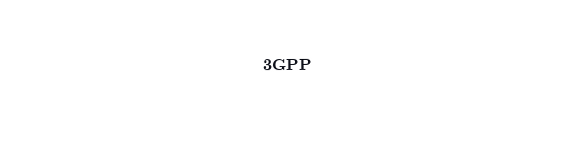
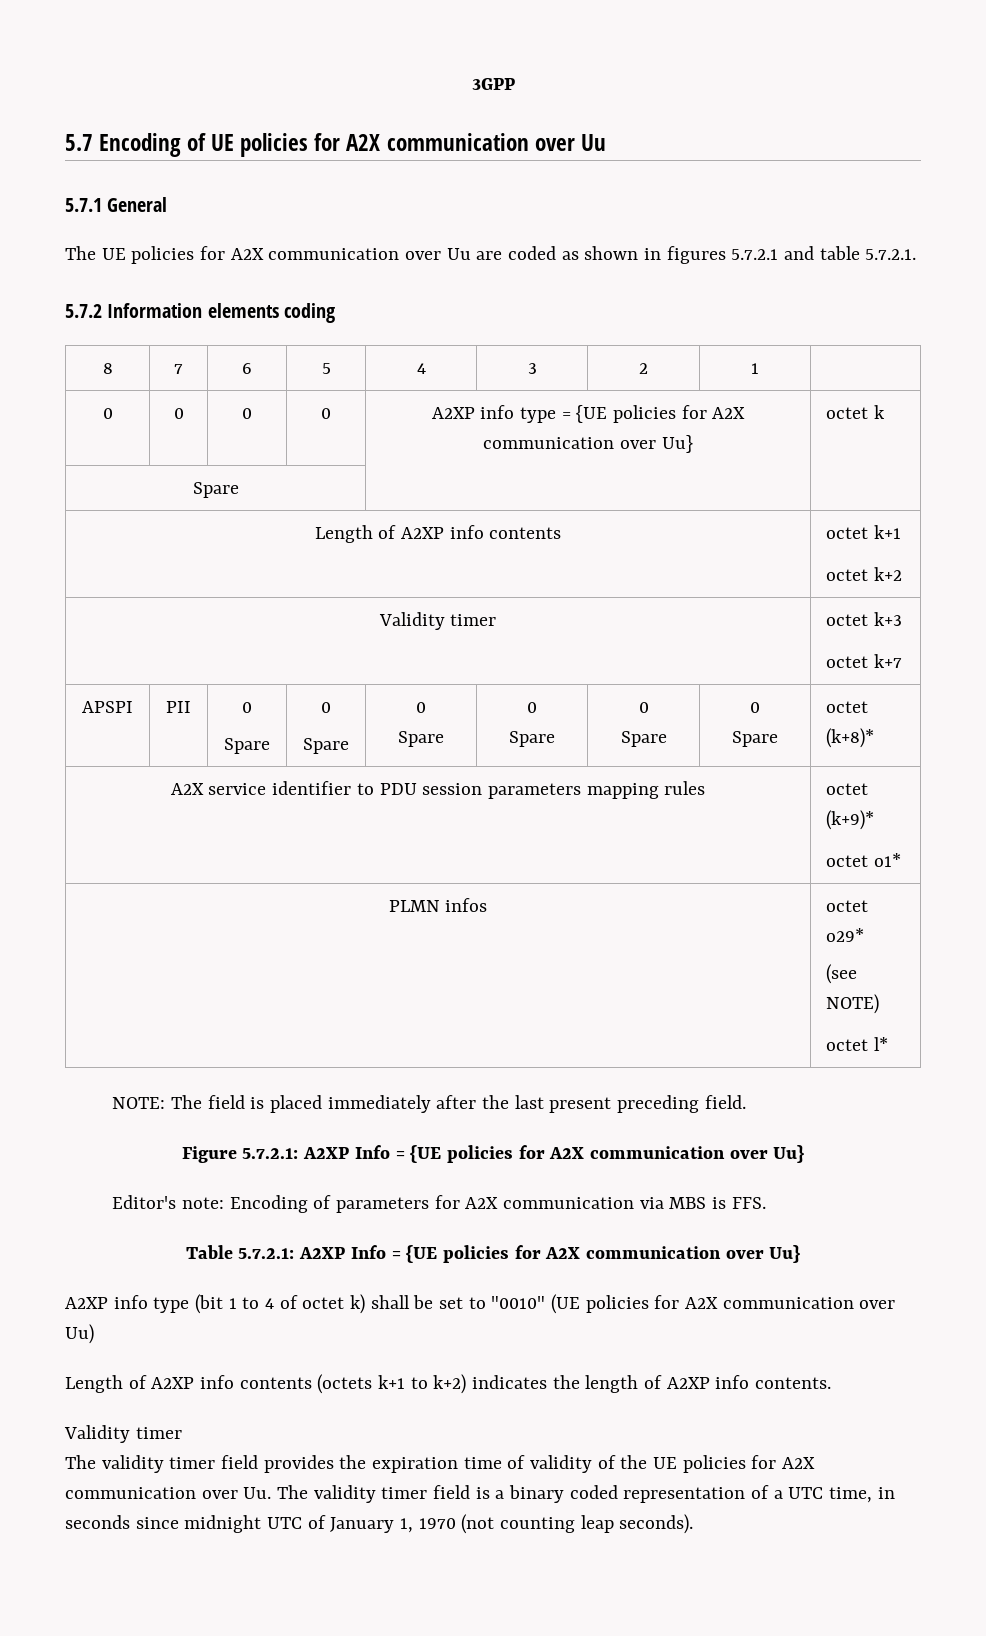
+ 5.7 Encoding of UE policies for A2X communication over Uu
+ 5.7.1 General
+ The UE policies for A2X communication over Uu are coded as shown in figures 5.7.2.1 and table 5.7.2.1.
+ 5.7.2 Information elements coding
+ 8 | 7 | 6 | 5 | 4 | 3 | 2 | 1 |
+ 0 | 0 | 0 | 0 | A2XP info type = {UE policies for A2X communication over Uu} | octet k
+ Spare | |
+ Length of A2XP info contents | octet k+1
+ octet k+2
+ Validity timer | octet k+3
+ octet k+7
+ APSPI | PII | 0
+ Spare | 0
+ Spare | 0
+ Spare | 0
+ Spare | 0
+ Spare | 0
+ Spare | octet (k+8)*
+ A2X service identifier to PDU session parameters mapping rules | octet (k+9)*
+ octet o1*
+ PLMN infos | octet o29*
+ (see NOTE)
+ octet l*
+ NOTE: The field is placed immediately after the last present preceding field.
+ Figure 5.7.2.1: A2XP Info = {UE policies for A2X communication over Uu}
+ Editor's note: Encoding of parameters for A2X communication via MBS is FFS.
+ Table 5.7.2.1: A2XP Info = {UE policies for A2X communication over Uu}
+ A2XP info type (bit 1 to 4 of octet k) shall be set to "0010" (UE policies for A2X communication over Uu)
+ Length of A2XP info contents (octets k+1 to k+2) indicates the length of A2XP info contents.
+ Validity timer
+ The validity timer field provides the expiration time of validity of the UE policies for A2X communication over Uu. The validity timer field is a binary coded representation of a UTC time, in seconds since midnight UTC of January 1, 1970 (not counting leap seconds).

